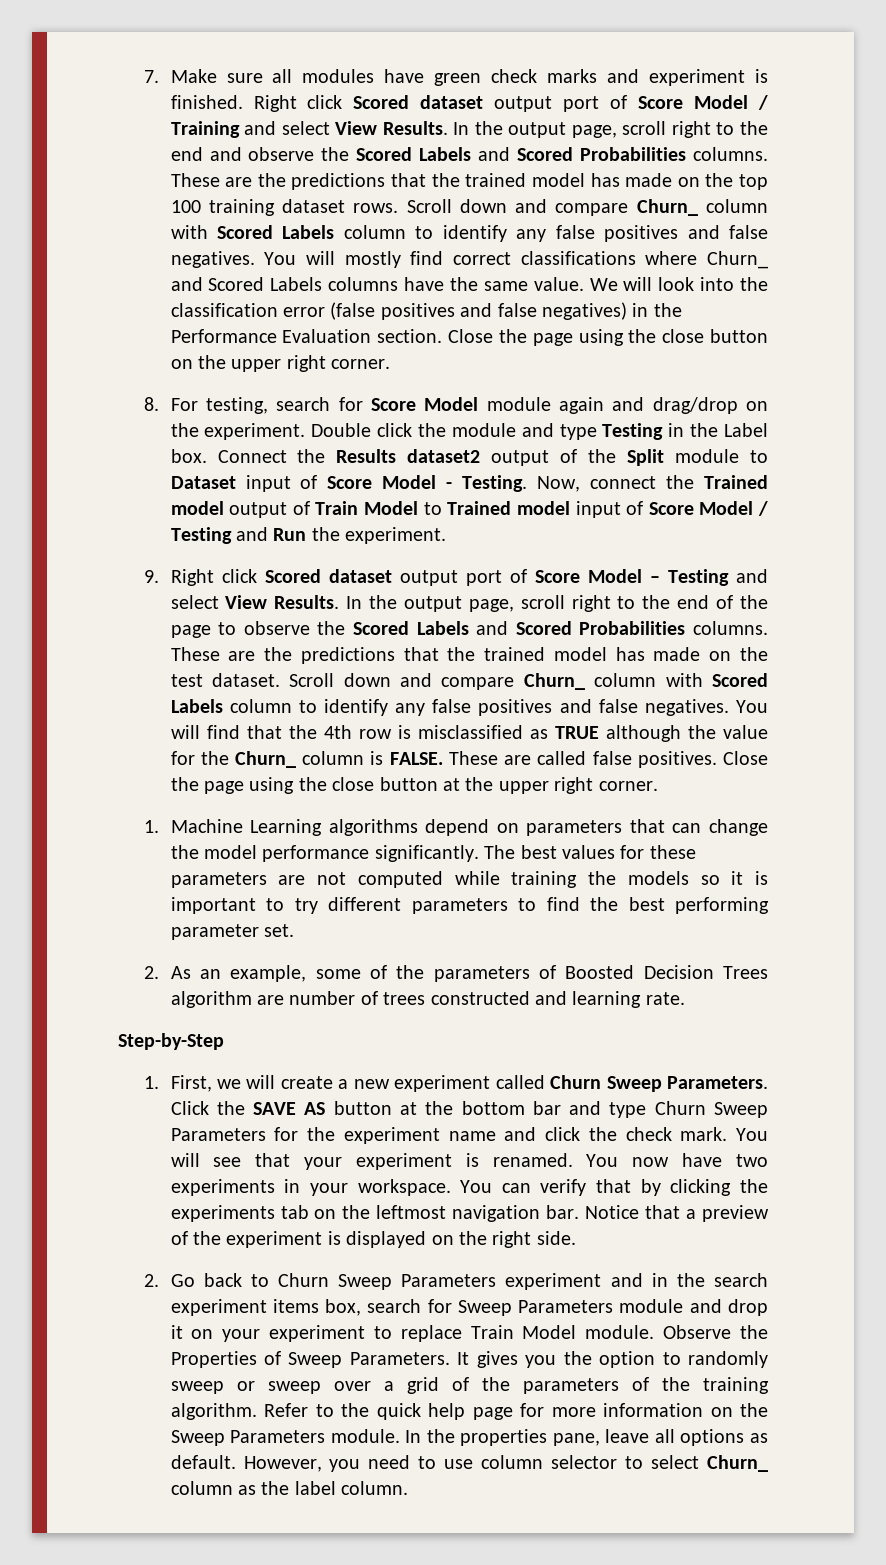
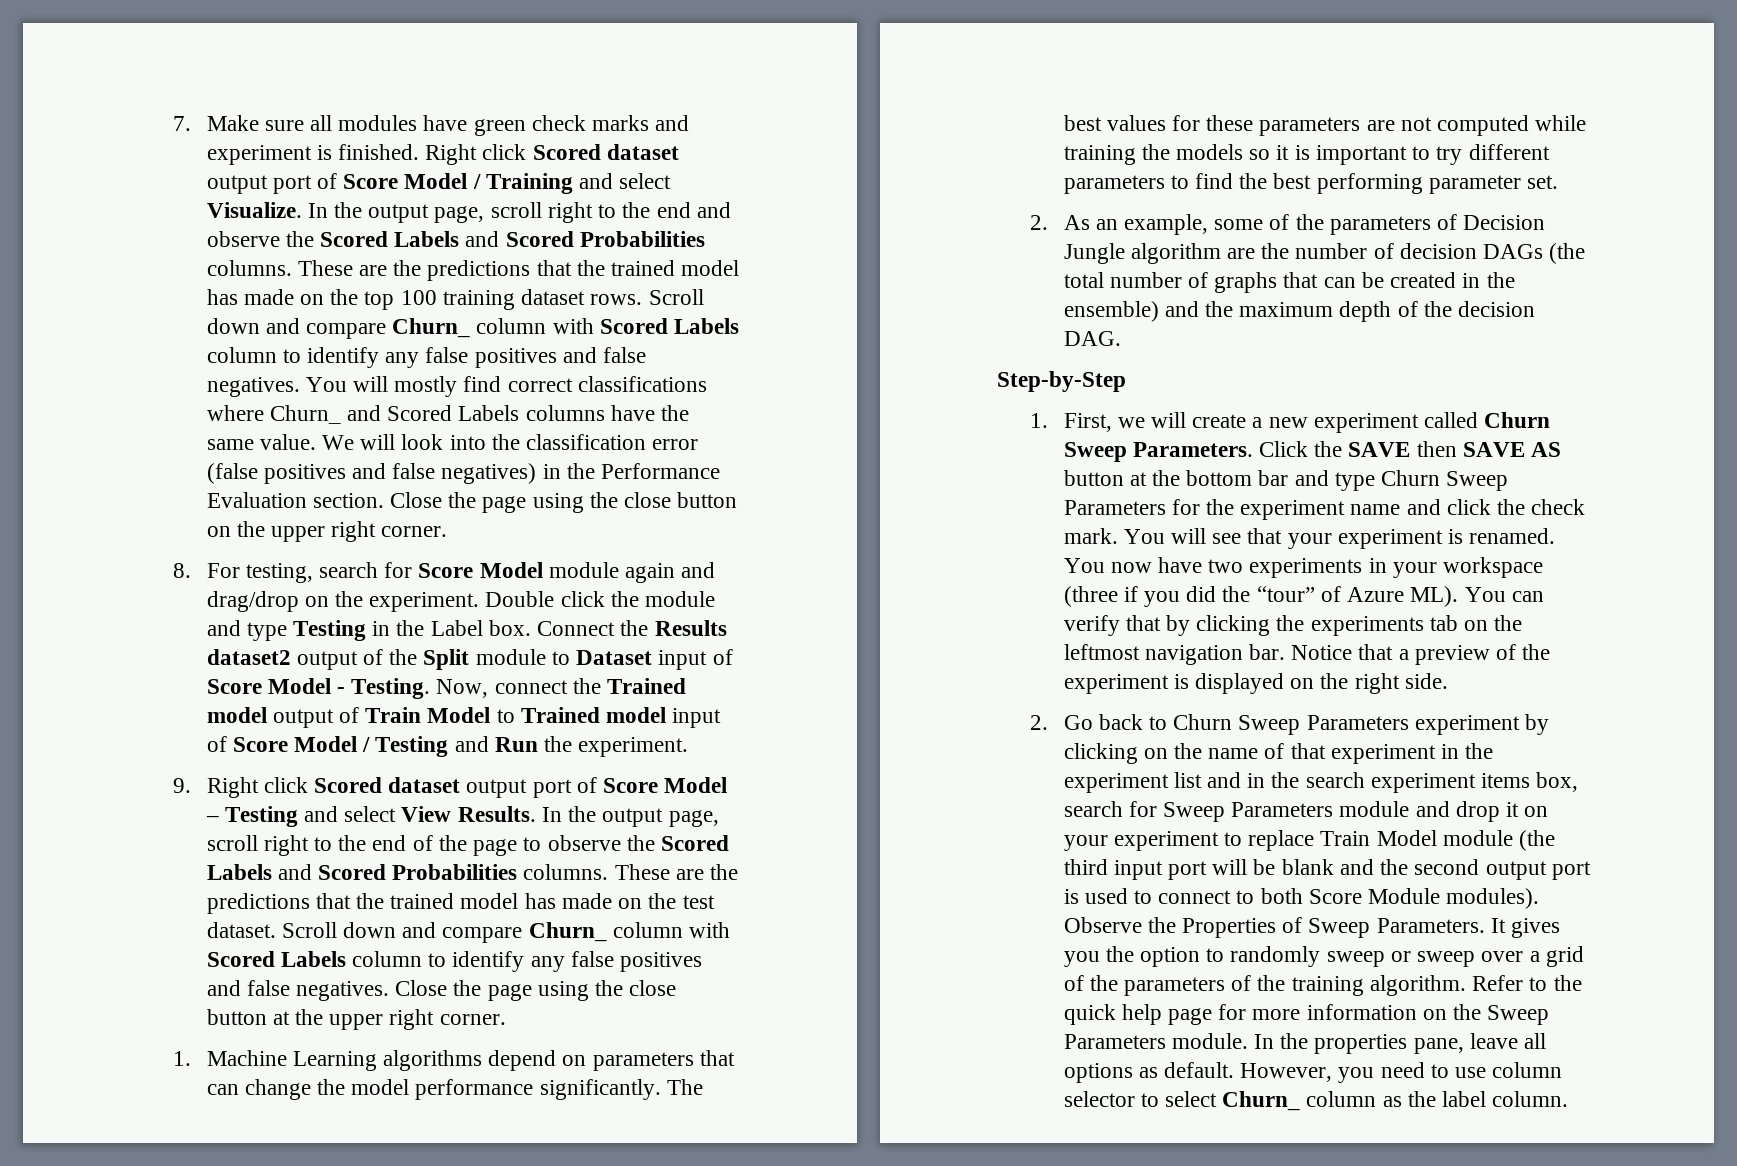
- Right click Scored dataset output port of Score Model / Training and select View Results.
+ Right click Scored dataset output port of Score Model / Training and select Visualize.
- You will find that the 4th row is misclassified as TRUE although the value for the Churn_ column is FALSE. These are called false positives.
- 2. As an example, some of the parameters of Boosted Decision Trees algorithm are number of trees constructed and learning rate.
+ 2. As an example, some of the parameters of Decision Jungle algorithm are the number of decision DAGs (the total number of graphs that can be created in the ensemble) and the maximum depth of the decision DAG.
- Click the SAVE AS button at the bottom bar and type Churn Sweep Parameters for the experiment name and click the check mark.
+ Click the SAVE then SAVE AS button at the bottom bar and type Churn Sweep Parameters for the experiment name and click the check mark.
- You now have two experiments in your workspace. You can verify that by clicking the experiments tab on the leftmost navigation bar.
+ You now have two experiments in your workspace (three if you did the “tour” of Azure ML). You can verify that by clicking the experiments tab on the leftmost navigation bar.
- 2. Go back to Churn Sweep Parameters experiment and in the search experiment items box, search for Sweep Parameters module and drop it on your experiment to replace Train Model module.
+ 2. Go back to Churn Sweep Parameters experiment by clicking on the name of that experiment in the experiment list and in the search experiment items box, search for Sweep Parameters module and drop it on your experiment to replace Train Model module (the third input port will be blank and the second output port is used to connect to both Score Module modules).

